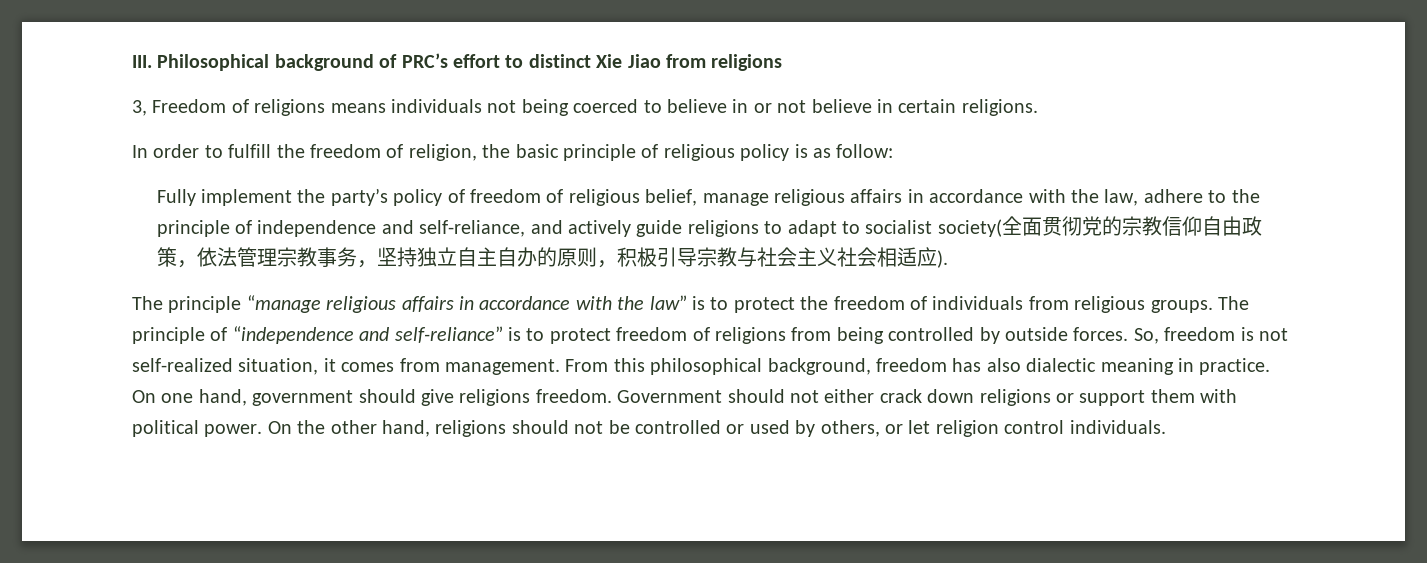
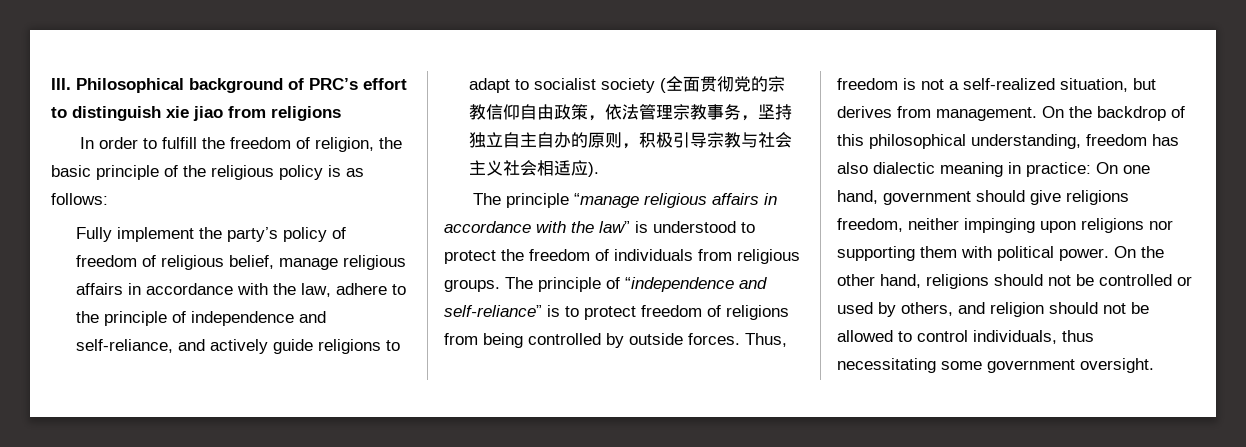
- III. Philosophical background of PRC’s effort to distinct Xie Jiao from religions
+ III. Philosophical background of PRC’s effort to distinguish xie jiao from religions
- 3, Freedom of religions means individuals not being coerced to believe in or not believe in certain religions.
- In order to fulfill the freedom of religion, the basic principle of religious policy is as follow:
+ In order to fulfill the freedom of religion, the basic principle of the religious policy is as follows:
- Fully implement the party’s policy of freedom of religious belief, manage religious affairs in accordance with the law, adhere to the principle of independence and self-reliance, and actively guide religions to adapt to socialist society(全面贯彻党的宗教信仰自由政策，依法管理宗教事务，坚持独立自主自办的原则，积极引导宗教与社会主义社会相适应).
+ Fully implement the party’s policy of freedom of religious belief, manage religious affairs in accordance with the law, adhere to the principle of independence and self-reliance, and actively guide religions to adapt to socialist society (全面贯彻党的宗教信仰自由政策，依法管理宗教事务，坚持独立自主自办的原则，积极引导宗教与社会主义社会相适应).
- The principle “manage religious affairs in accordance with the law” is to protect the freedom of individuals from religious groups.
+ The principle “manage religious affairs in accordance with the law” is understood to protect the freedom of individuals from religious groups.
- So, freedom is not self-realized situation, it comes from management. From this philosophical background, freedom has also dialectic meaning in practice. On one hand, government should give religions freedom. Government should not either crack down religions or support them with political power.
+ Thus, freedom is not a self-realized situation, but derives from management. On the backdrop of this philosophical understanding, freedom has also dialectic meaning in practice: On one hand, government should give religions freedom, neither impinging upon religions nor supporting them with political power.
- On the other hand, religions should not be controlled or used by others, or let religion control individuals.
+ On the other hand, religions should not be controlled or used by others, and religion should not be allowed to control individuals, thus necessitating some government oversight.

